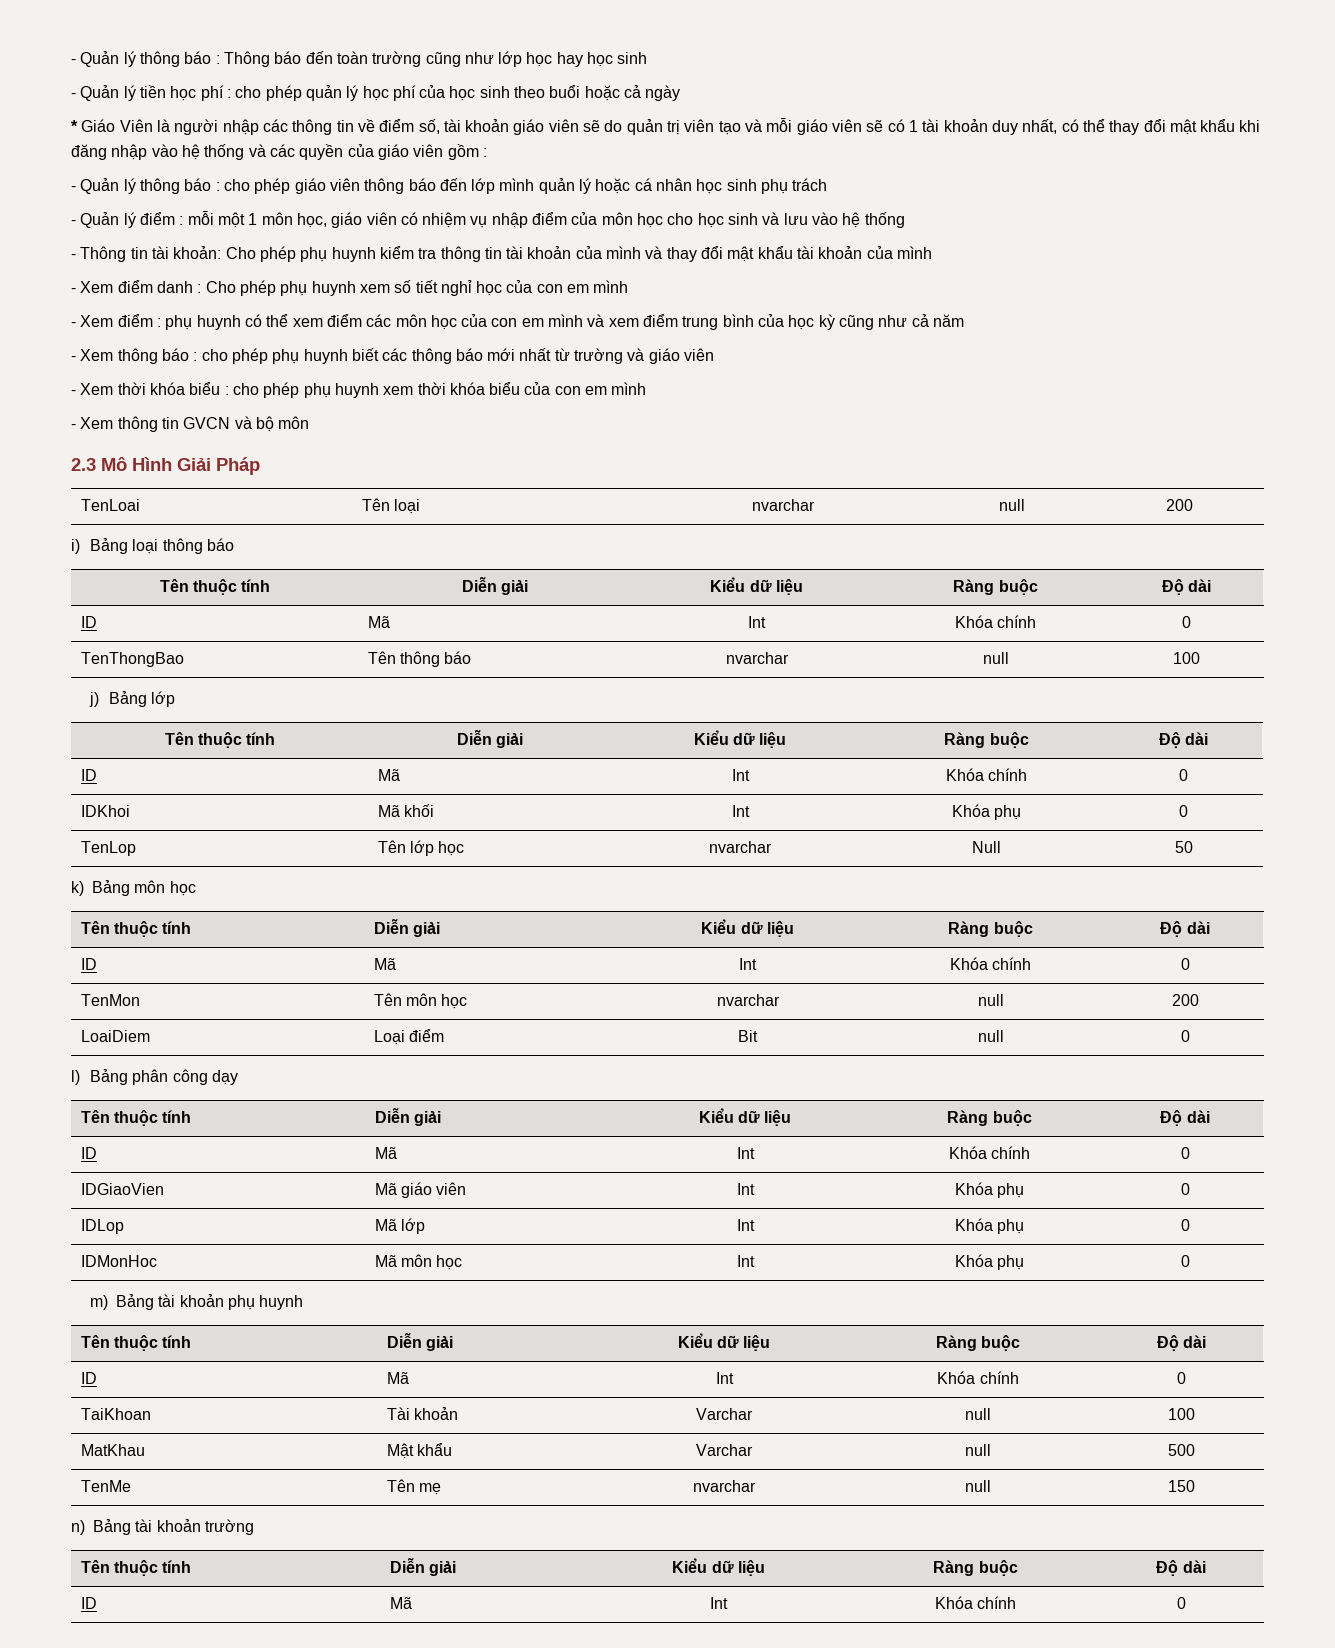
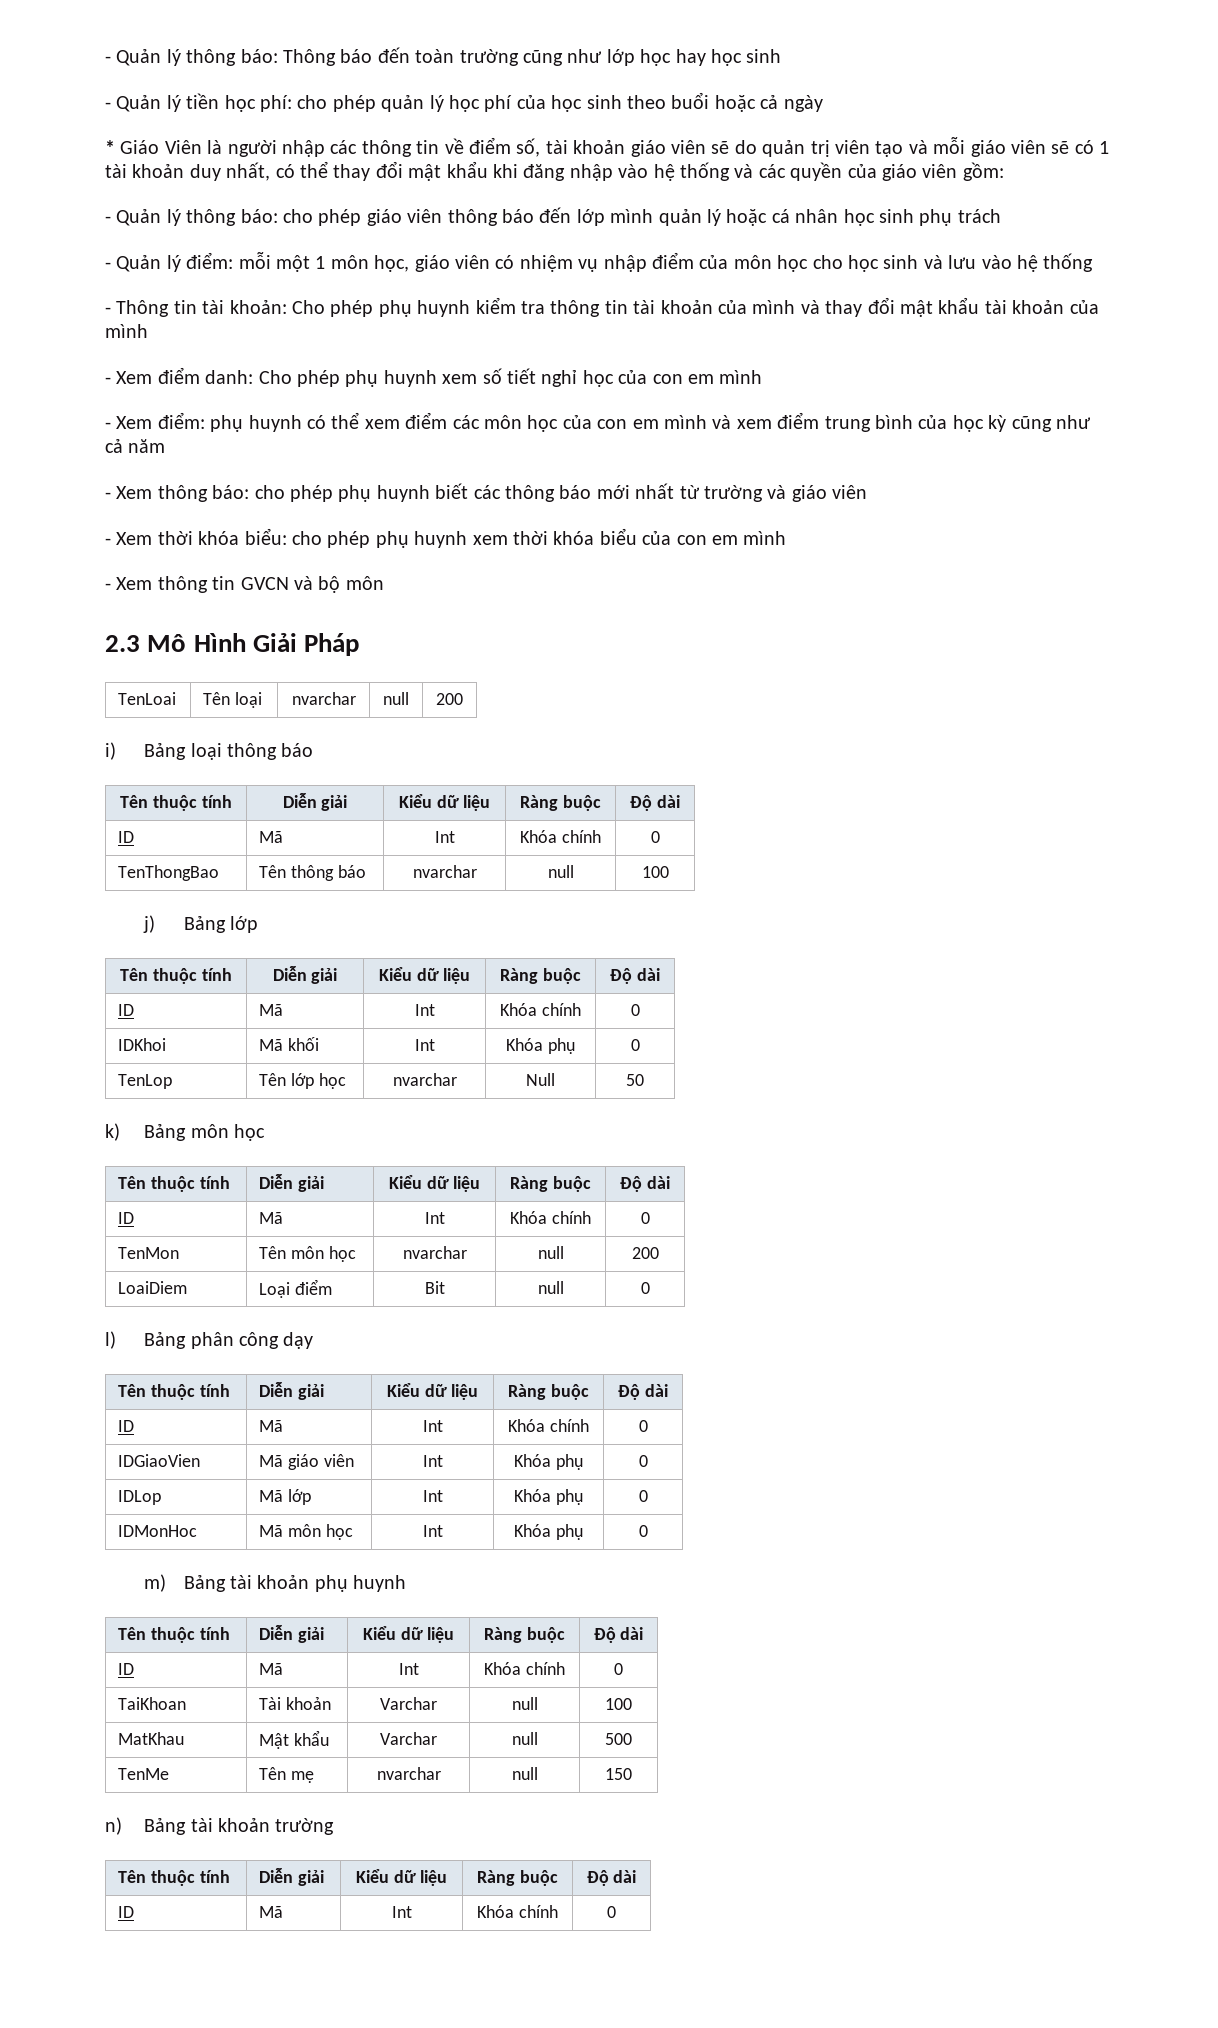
- - Quản lý thông báo : Thông báo đến toàn trường cũng như lớp học hay học sinh
+ - Quản lý thông báo: Thông báo đến toàn trường cũng như lớp học hay học sinh
- - Quản lý tiền học phí : cho phép quản lý học phí của học sinh theo buổi hoặc cả ngày
+ - Quản lý tiền học phí: cho phép quản lý học phí của học sinh theo buổi hoặc cả ngày
- * Giáo Viên là người nhập các thông tin về điểm số, tài khoản giáo viên sẽ do quản trị viên tạo và mỗi giáo viên sẽ có 1 tài khoản duy nhất, có thể thay đổi mật khẩu khi đăng nhập vào hệ thống và các quyền của giáo viên gồm :
- - Quản lý thông báo :
+ * Giáo Viên là người nhập các thông tin về điểm số, tài khoản giáo viên sẽ do quản trị viên tạo và mỗi giáo viên sẽ có 1 tài khoản duy nhất, có thể thay đổi mật khẩu khi đăng nhập vào hệ thống và các quyền của giáo viên gồm:
+ - Quản lý thông báo:
- - Quản lý điểm : mỗi một 1 môn học, giáo viên có nhiệm vụ nhập điểm của môn học cho học sinh và lưu vào hệ thống
+ - Quản lý điểm: mỗi một 1 môn học, giáo viên có nhiệm vụ nhập điểm của môn học cho học sinh và lưu vào hệ thống
- - Xem điểm danh : Cho phép phụ huynh xem số tiết nghỉ học của con em mình
+ - Xem điểm danh: Cho phép phụ huynh xem số tiết nghỉ học của con em mình
- - Xem điểm : phụ huynh có thể xem điểm các môn học của con em mình và xem điểm trung bình của học kỳ cũng như cả năm
+ - Xem điểm: phụ huynh có thể xem điểm các môn học của con em mình và xem điểm trung bình của học kỳ cũng như cả năm
- - Xem thông báo : cho phép phụ huynh biết các thông báo mới nhất từ trường và giáo viên
+ - Xem thông báo: cho phép phụ huynh biết các thông báo mới nhất từ trường và giáo viên
- - Xem thời khóa biểu : cho phép phụ huynh xem thời khóa biểu của con em mình
+ - Xem thời khóa biểu: cho phép phụ huynh xem thời khóa biểu của con em mình

